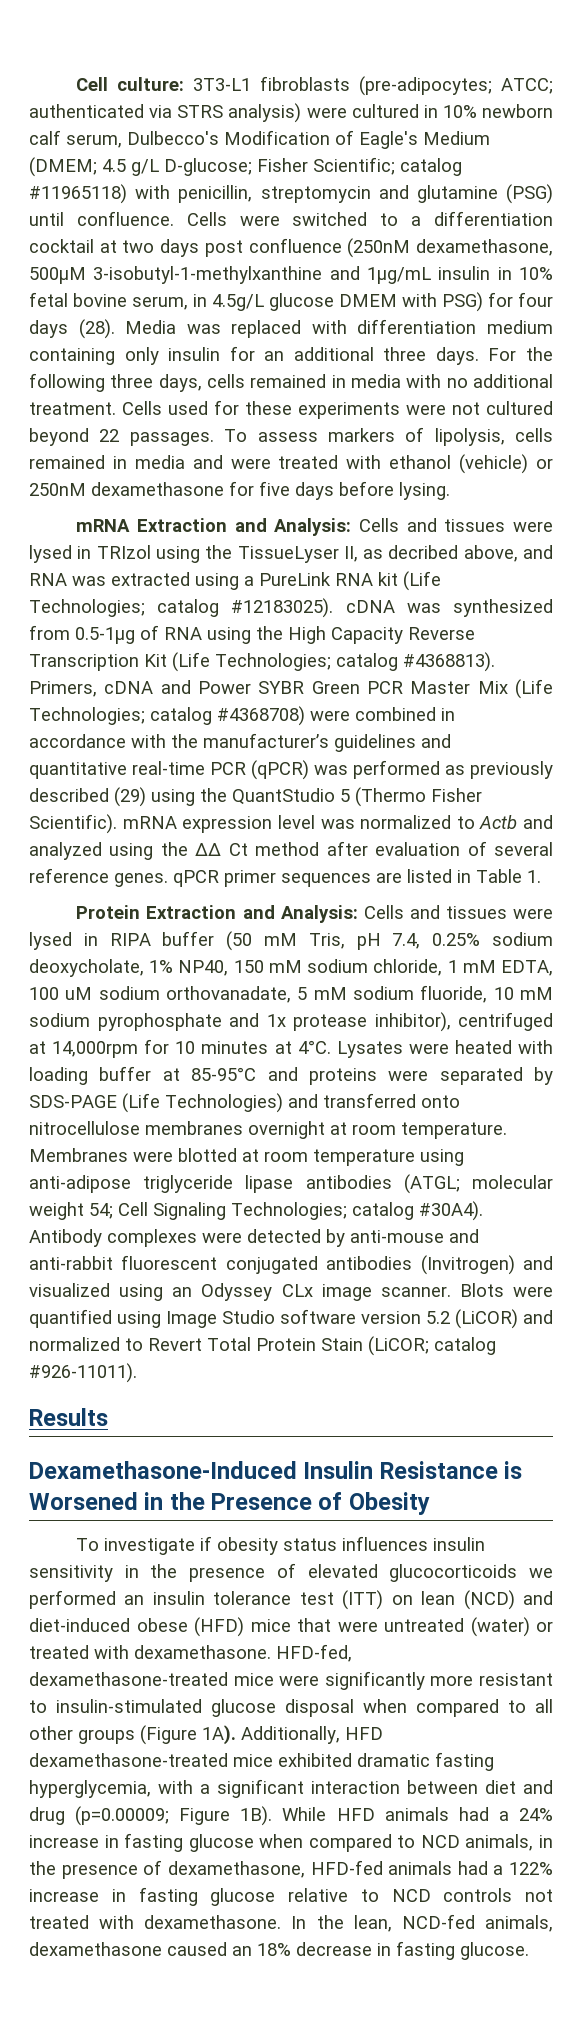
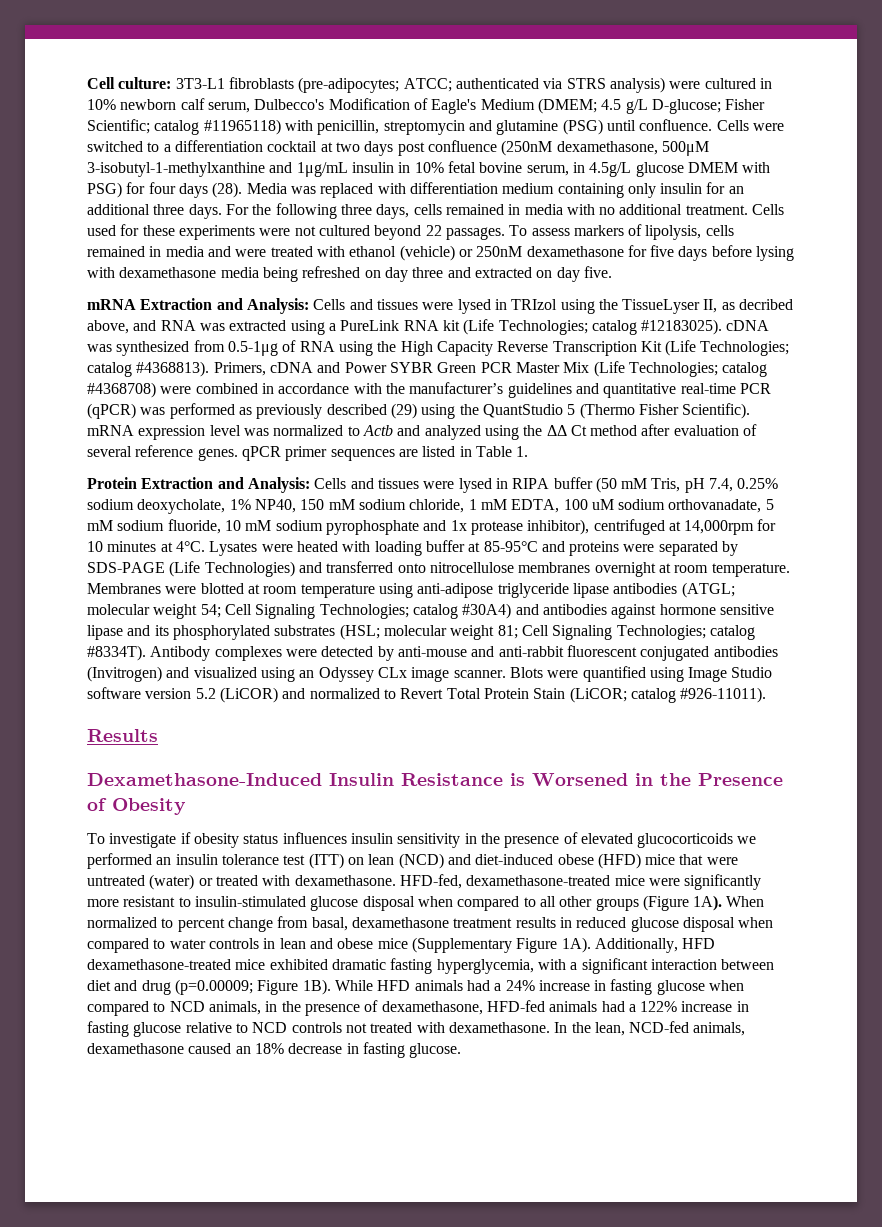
- To assess markers of lipolysis, cells remained in media and were treated with ethanol (vehicle) or 250nM dexamethasone for five days before lysing.
+ To assess markers of lipolysis, cells remained in media and were treated with ethanol (vehicle) or 250nM dexamethasone for five days before lysing with dexamethasone media being refreshed on day three and extracted on day five.
- Membranes were blotted at room temperature using anti-adipose triglyceride lipase antibodies (ATGL; molecular weight 54; Cell Signaling Technologies; catalog #30A4).
+ Membranes were blotted at room temperature using anti-adipose triglyceride lipase antibodies (ATGL; molecular weight 54; Cell Signaling Technologies; catalog #30A4) and antibodies against hormone sensitive lipase and its phosphorylated substrates (HSL; molecular weight 81; Cell Signaling Technologies; catalog #8334T).
+ When normalized to percent change from basal, dexamethasone treatment results in reduced glucose disposal when compared to water controls in lean and obese mice (Supplementary Figure 1A).

